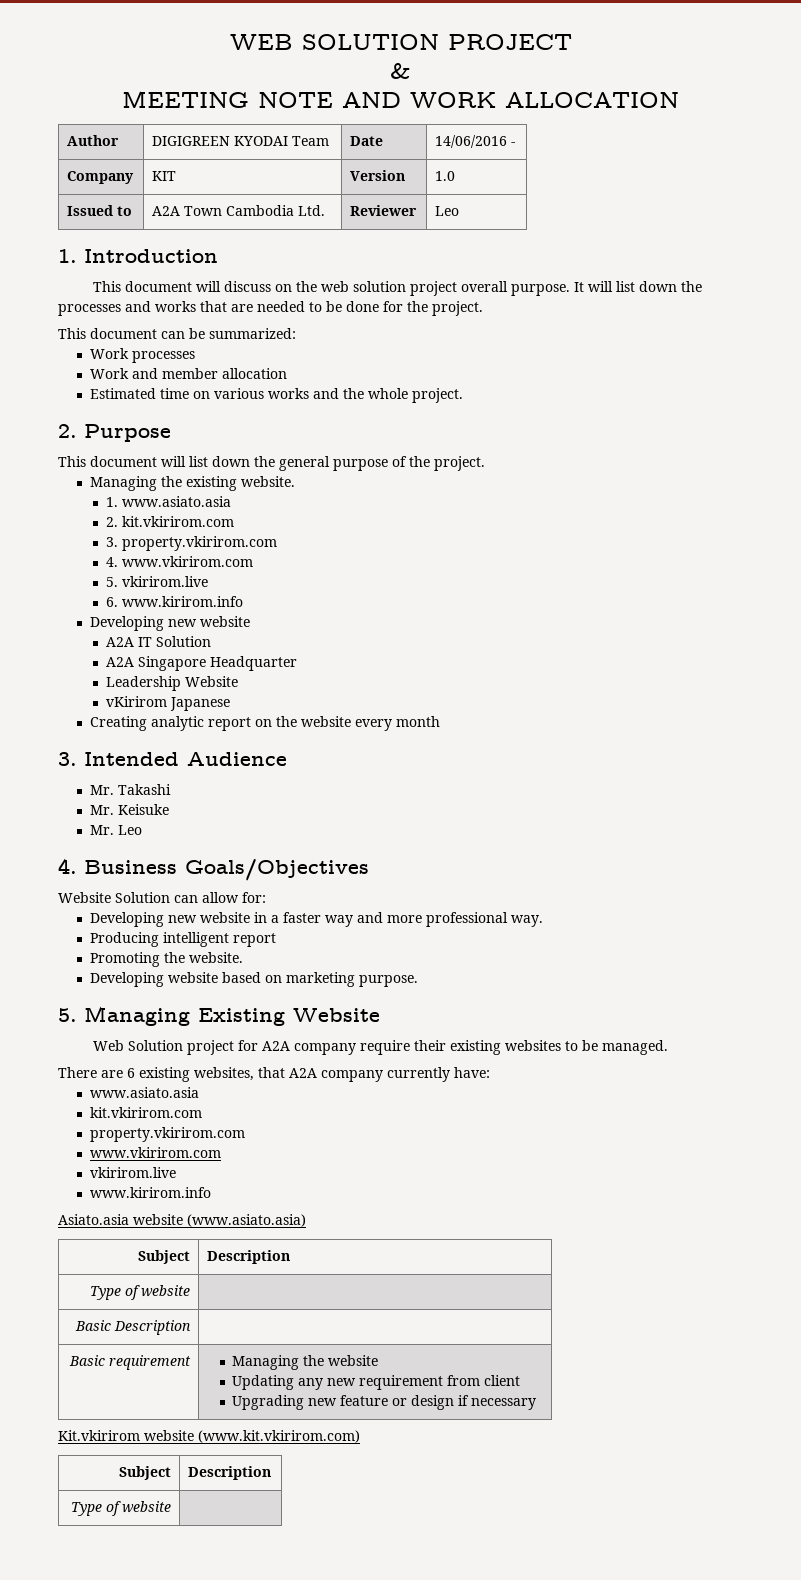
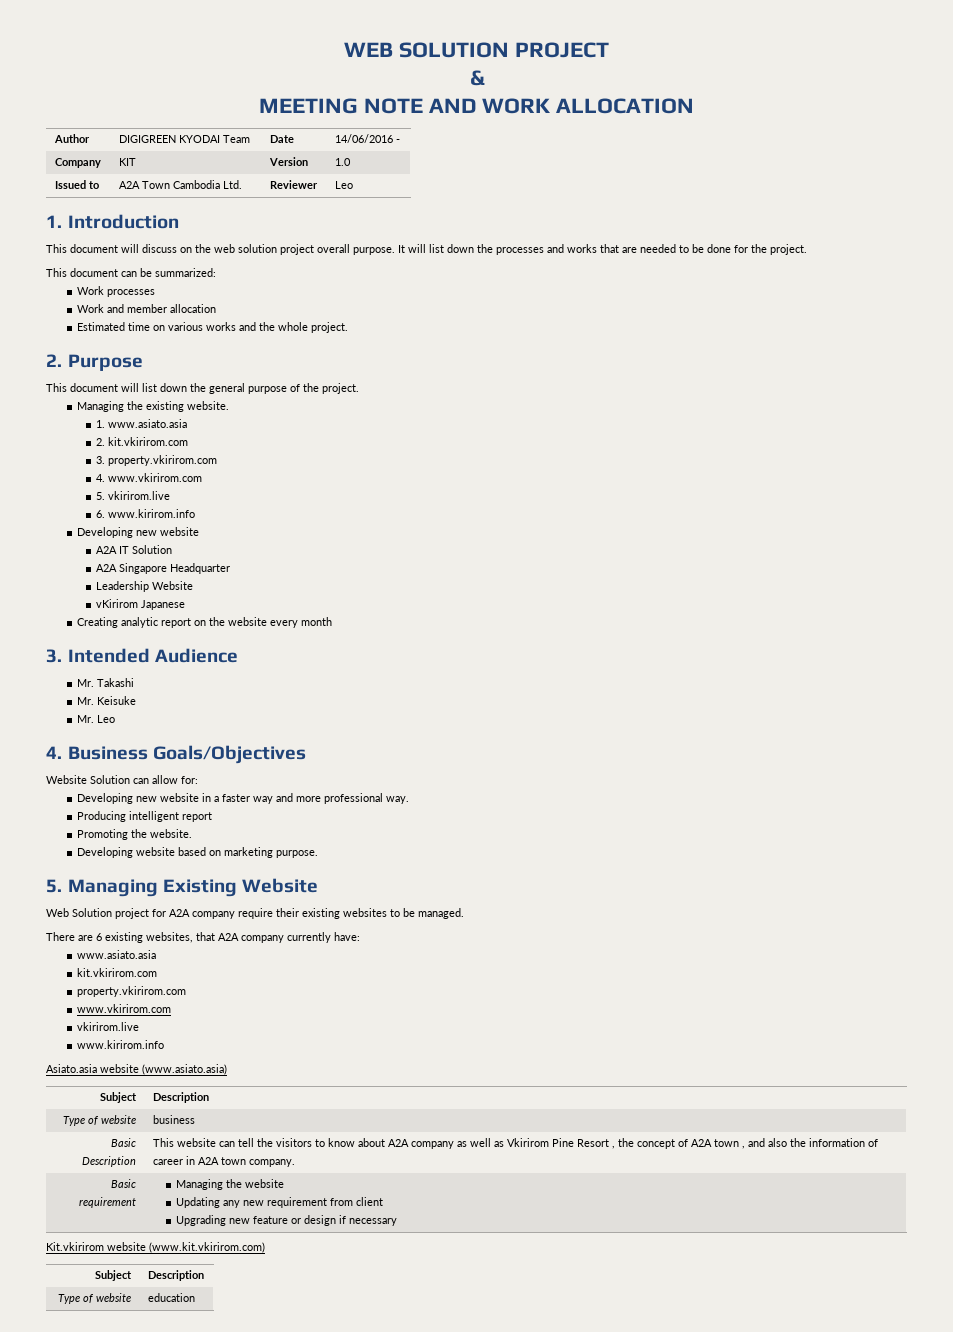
  Asiato.asia website (www.asiato.asia)
  Subject | Description
- Type of website |
+ Type of website | business
- Basic Description |
+ Basic Description | This website can tell the visitors to know about A2A company as well as Vkirirom Pine Resort , the concept of A2A town , and also the information of career in A2A town company.
  Kit.vkirirom website (www.kit.vkirirom.com)
  Subject | Description
- Type of website |
+ Type of website | education

